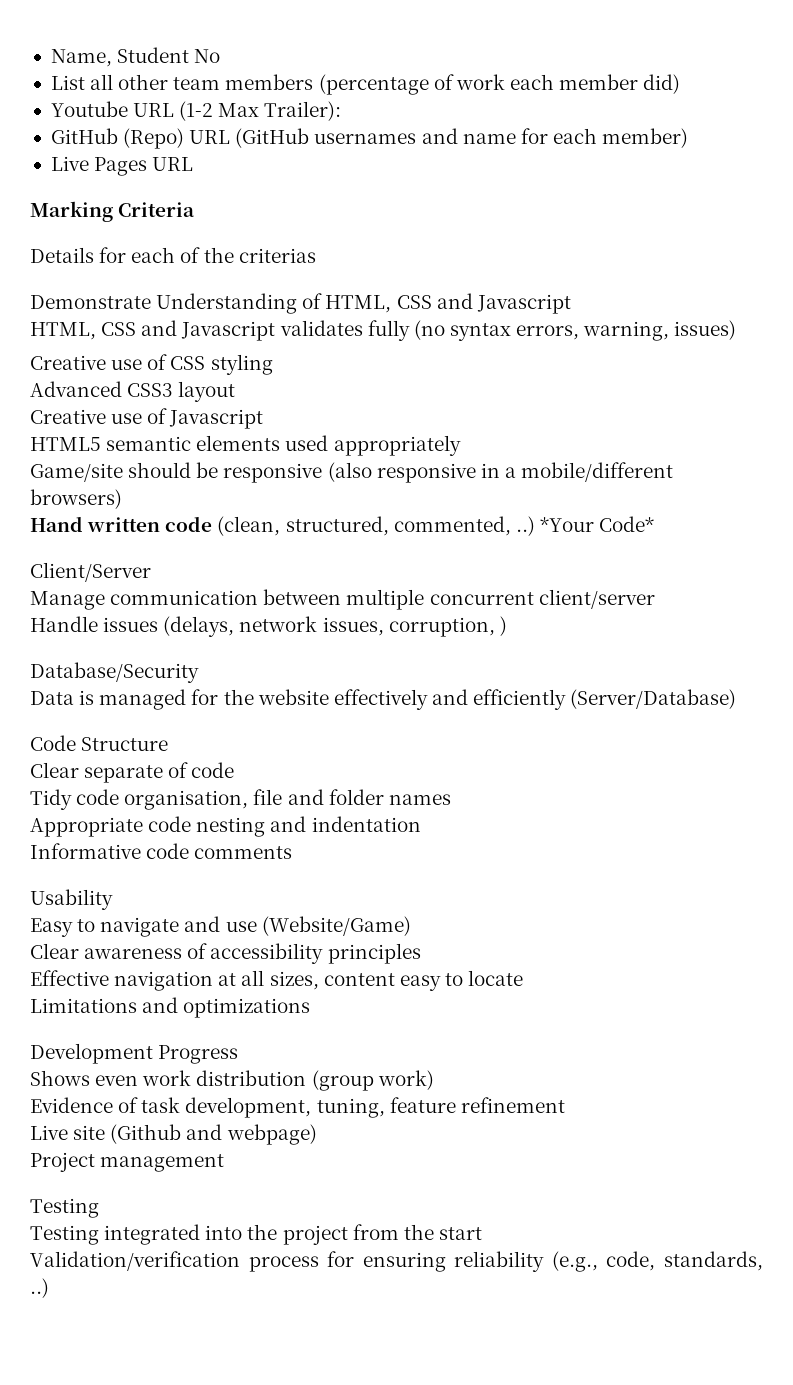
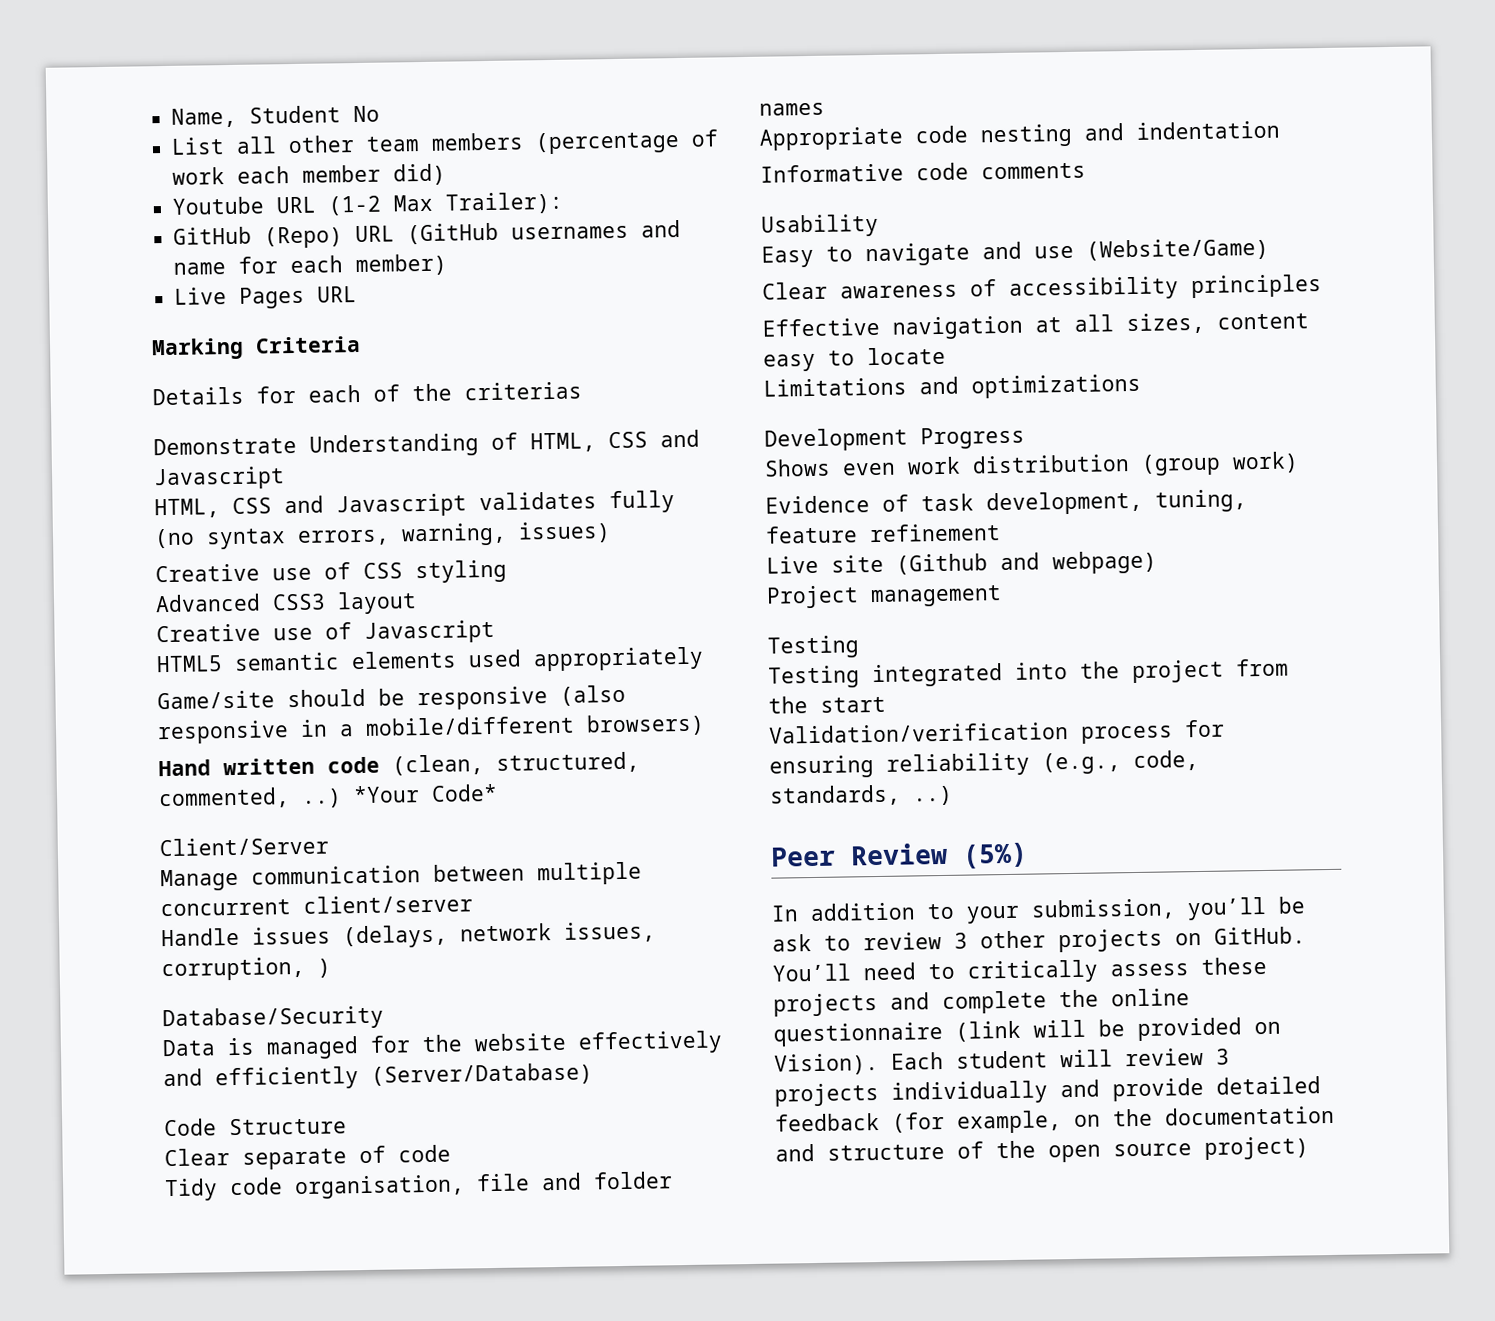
+ Peer Review (5%)
+ In addition to your submission, you’ll be ask to review 3 other projects on GitHub. You’ll need to critically assess these projects and complete the online questionnaire (link will be provided on Vision). Each student will review 3 projects individually and provide detailed feedback (for example, on the documentation and structure of the open source project)

